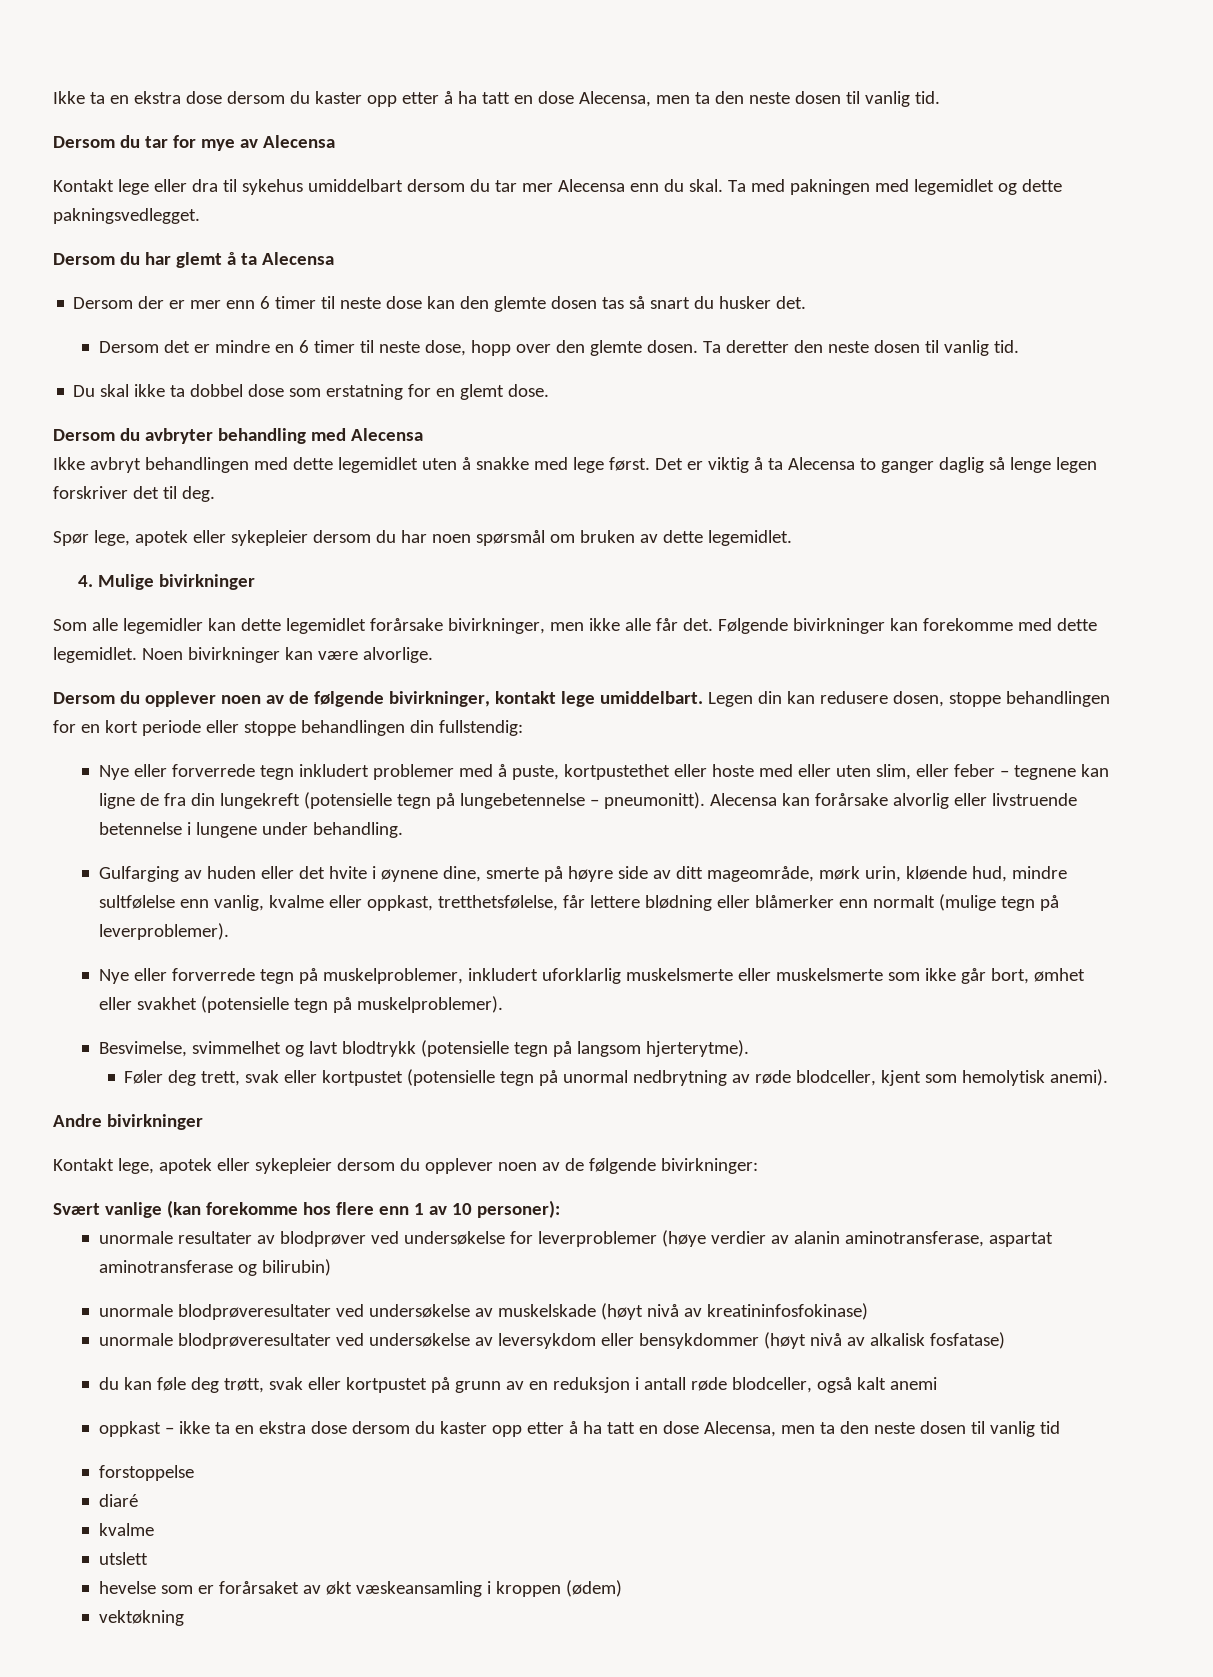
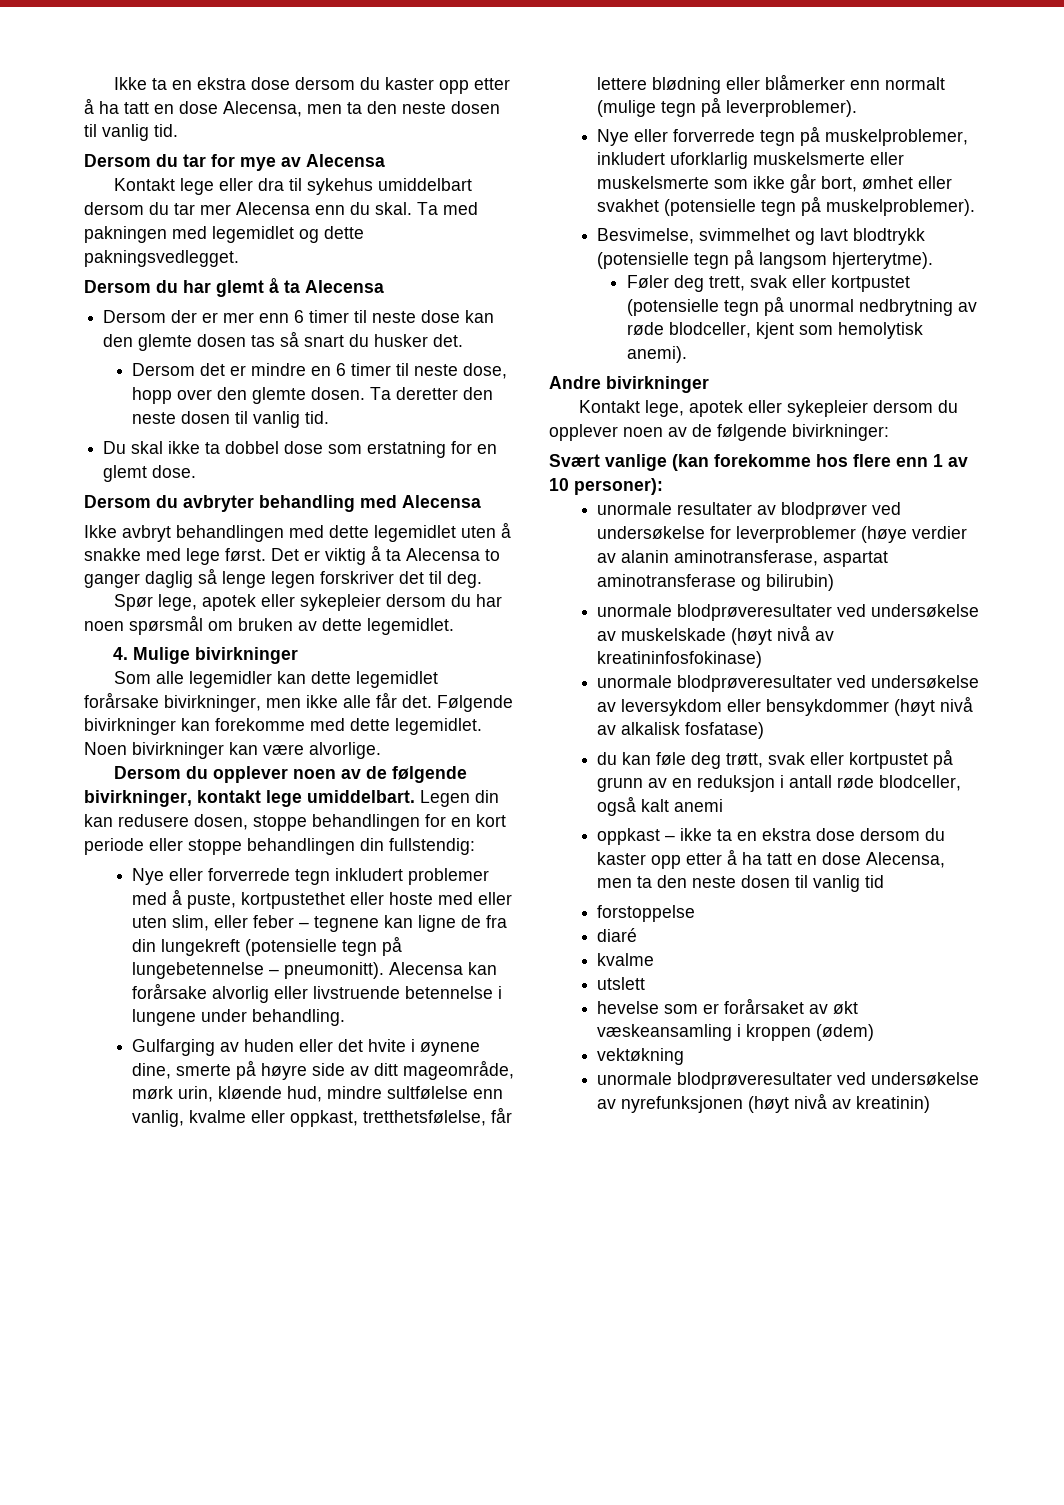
+ unormale blodprøveresultater ved undersøkelse av nyrefunksjonen (høyt nivå av kreatinin)

